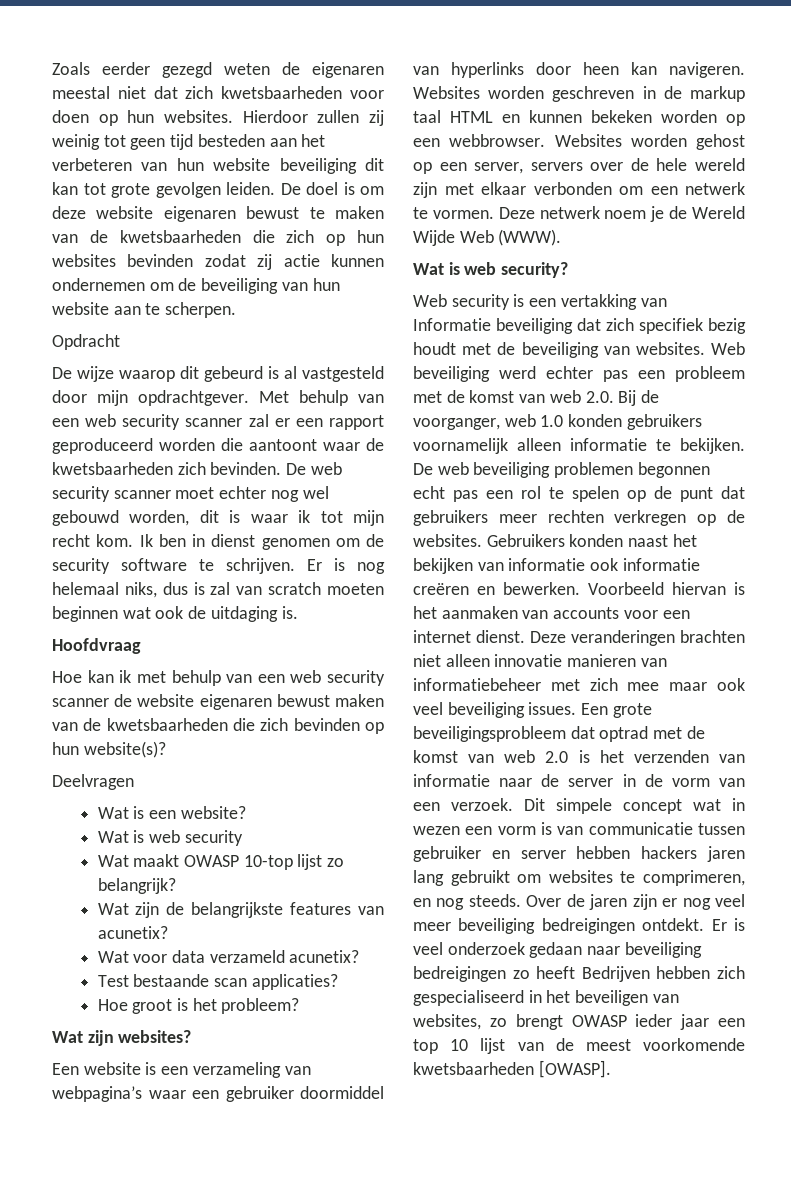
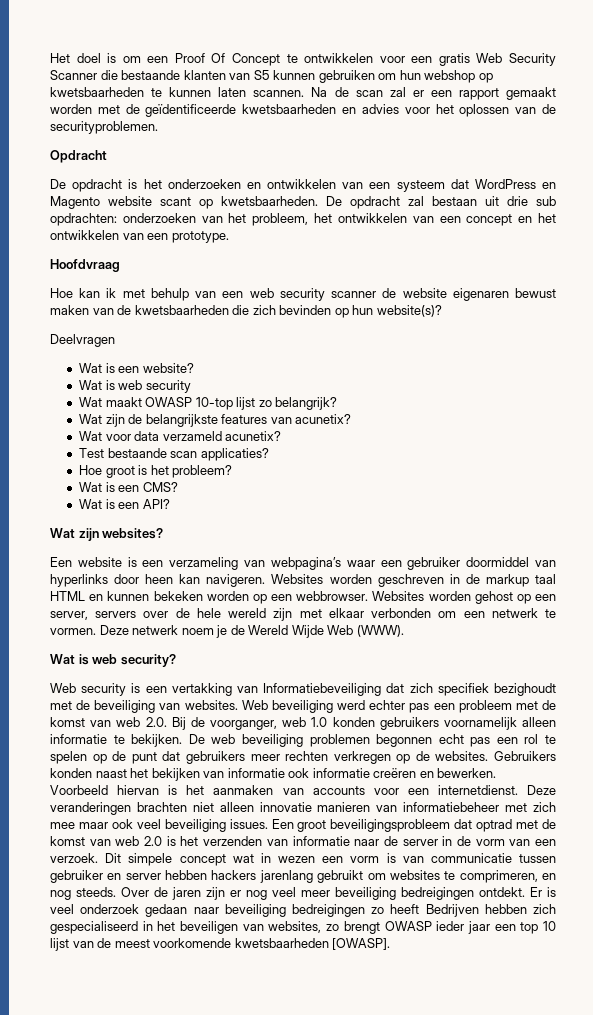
- Zoals eerder gezegd weten de eigenaren meestal niet dat zich kwetsbaarheden voor doen op hun websites. Hierdoor zullen zij weinig tot geen tijd besteden aan het verbeteren van hun website beveiliging dit kan tot grote gevolgen leiden. De doel is om deze website eigenaren bewust te maken van de kwetsbaarheden die zich op hun websites bevinden zodat zij actie kunnen ondernemen om de beveiliging van hun website aan te scherpen.
+ Het doel is om een Proof Of Concept te ontwikkelen voor een gratis Web Security Scanner die bestaande klanten van S5 kunnen gebruiken om hun webshop op kwetsbaarheden te kunnen laten scannen. Na de scan zal er een rapport gemaakt worden met de geïdentificeerde kwetsbaarheden en advies voor het oplossen van de securityproblemen.
  Opdracht
- De wijze waarop dit gebeurd is al vastgesteld door mijn opdrachtgever. Met behulp van een web security scanner zal er een rapport geproduceerd worden die aantoont waar de kwetsbaarheden zich bevinden. De web security scanner moet echter nog wel gebouwd worden, dit is waar ik tot mijn recht kom. Ik ben in dienst genomen om de security software te schrijven. Er is nog helemaal niks, dus is zal van scratch moeten beginnen wat ook de uitdaging is.
+ De opdracht is het onderzoeken en ontwikkelen van een systeem dat WordPress en Magento website scant op kwetsbaarheden. De opdracht zal bestaan uit drie sub opdrachten: onderzoeken van het probleem, het ontwikkelen van een concept en het ontwikkelen van een prototype.
+ Wat is een CMS?
+ Wat is een API?
- Web security is een vertakking van Informatie beveiliging dat zich specifiek bezig houdt met de beveiliging van websites.
+ Web security is een vertakking van Informatiebeveiliging dat zich specifiek bezighoudt met de beveiliging van websites.
- Voorbeeld hiervan is het aanmaken van accounts voor een internet dienst.
+ Voorbeeld hiervan is het aanmaken van accounts voor een internetdienst.
- Een grote beveiligingsprobleem dat optrad met de komst van web 2.0 is het verzenden van informatie naar de server in de vorm van een verzoek.
+ Een groot beveiligingsprobleem dat optrad met de komst van web 2.0 is het verzenden van informatie naar de server in de vorm van een verzoek.
- Dit simpele concept wat in wezen een vorm is van communicatie tussen gebruiker en server hebben hackers jaren lang gebruikt om websites te comprimeren, en nog steeds.
+ Dit simpele concept wat in wezen een vorm is van communicatie tussen gebruiker en server hebben hackers jarenlang gebruikt om websites te comprimeren, en nog steeds.

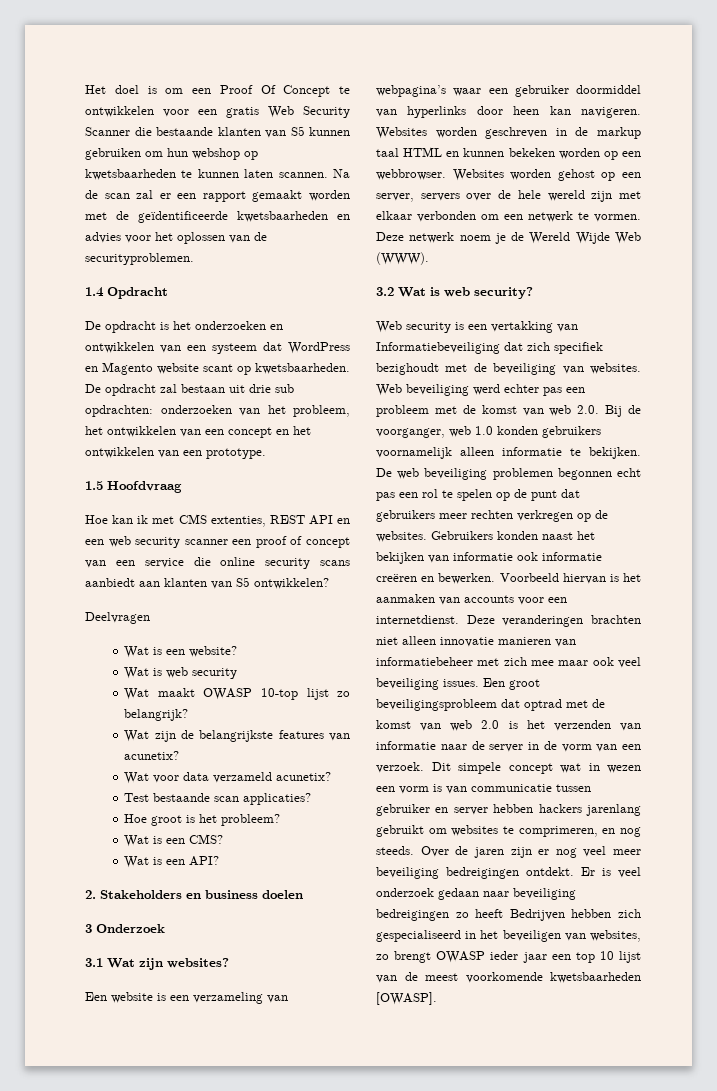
- Opdracht
+ 1.4 Opdracht
- Hoofdvraag
+ 1.5 Hoofdvraag
- Hoe kan ik met behulp van een web security scanner de website eigenaren bewust maken van de kwetsbaarheden die zich bevinden op hun website(s)?
+ Hoe kan ik met CMS extenties, REST API en een web security scanner een proof of concept van een service die online security scans aanbiedt aan klanten van S5 ontwikkelen?
- Wat zijn websites?
+ 2. Stakeholders en business doelen
+ 3 Onderzoek
+ 3.1 Wat zijn websites?
- Wat is web security?
+ 3.2 Wat is web security?

